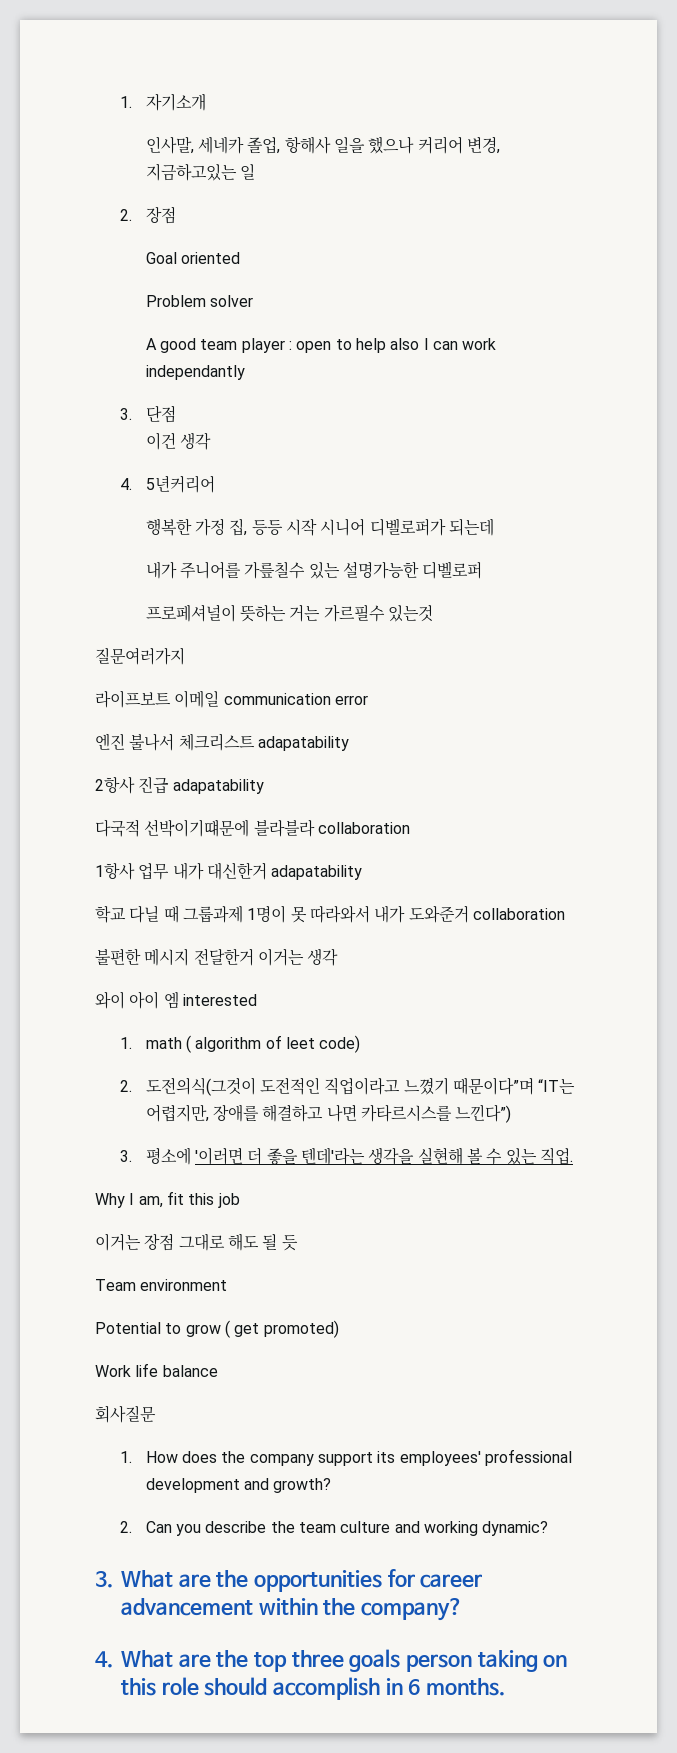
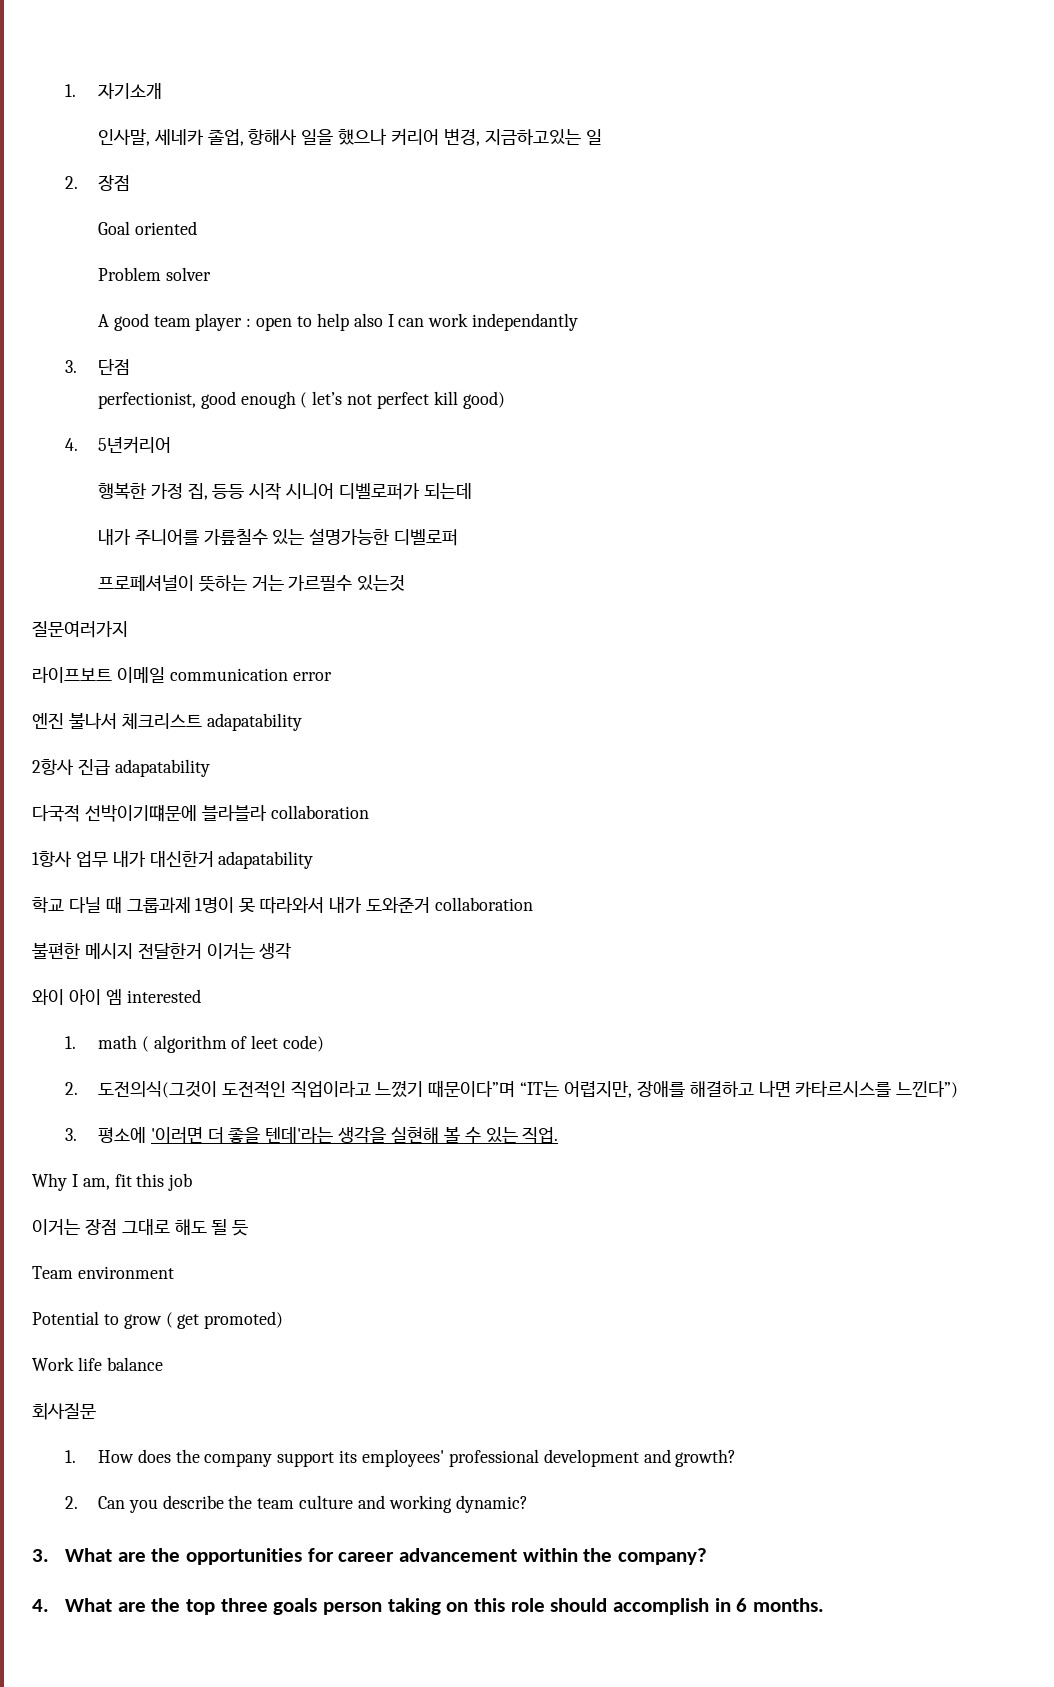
- 이건 생각
+ perfectionist, good enough ( let’s not perfect kill good)

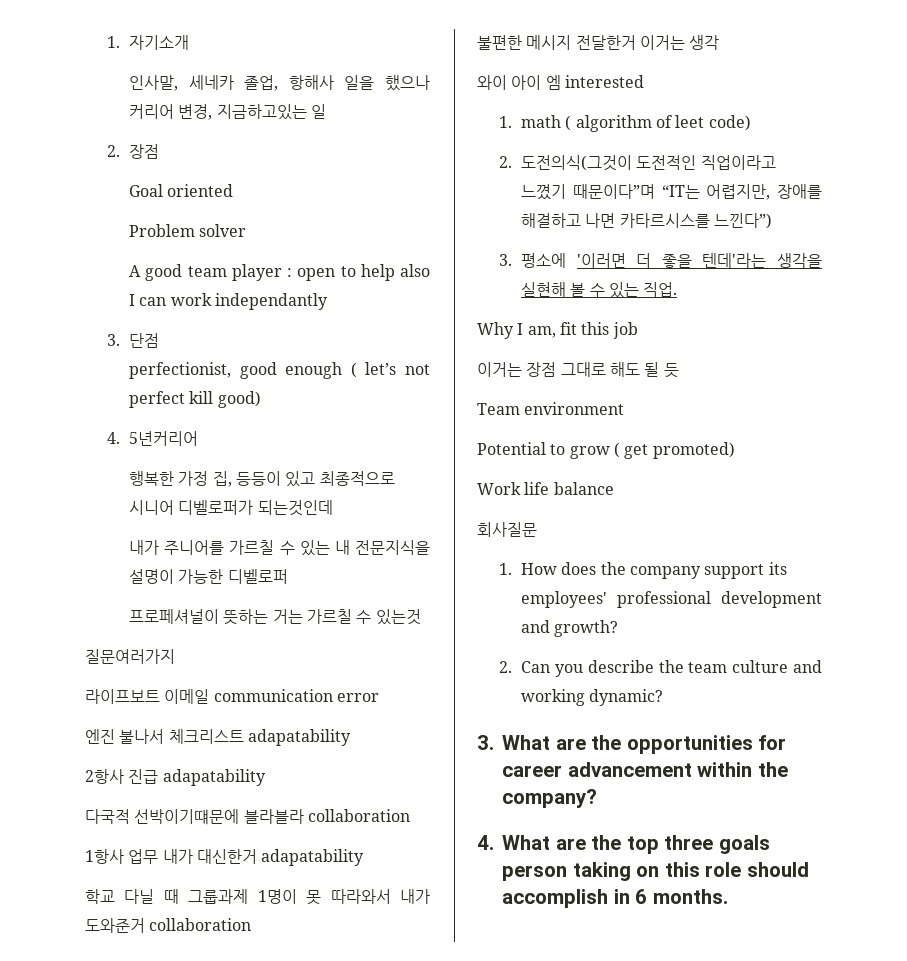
- 행복한 가정 집, 등등 시작 시니어 디벨로퍼가 되는데
+ 행복한 가정 집, 등등이 있고 최종적으로 시니어 디벨로퍼가 되는것인데
- 내가 주니어를 가릎칠수 있는 설명가능한 디벨로퍼
+ 내가 주니어를 가르칠 수 있는 내 전문지식을 설명이 가능한 디벨로퍼
- 프로페셔널이 뜻하는 거는 가르필수 있는것
+ 프로페셔널이 뜻하는 거는 가르칠 수 있는것

